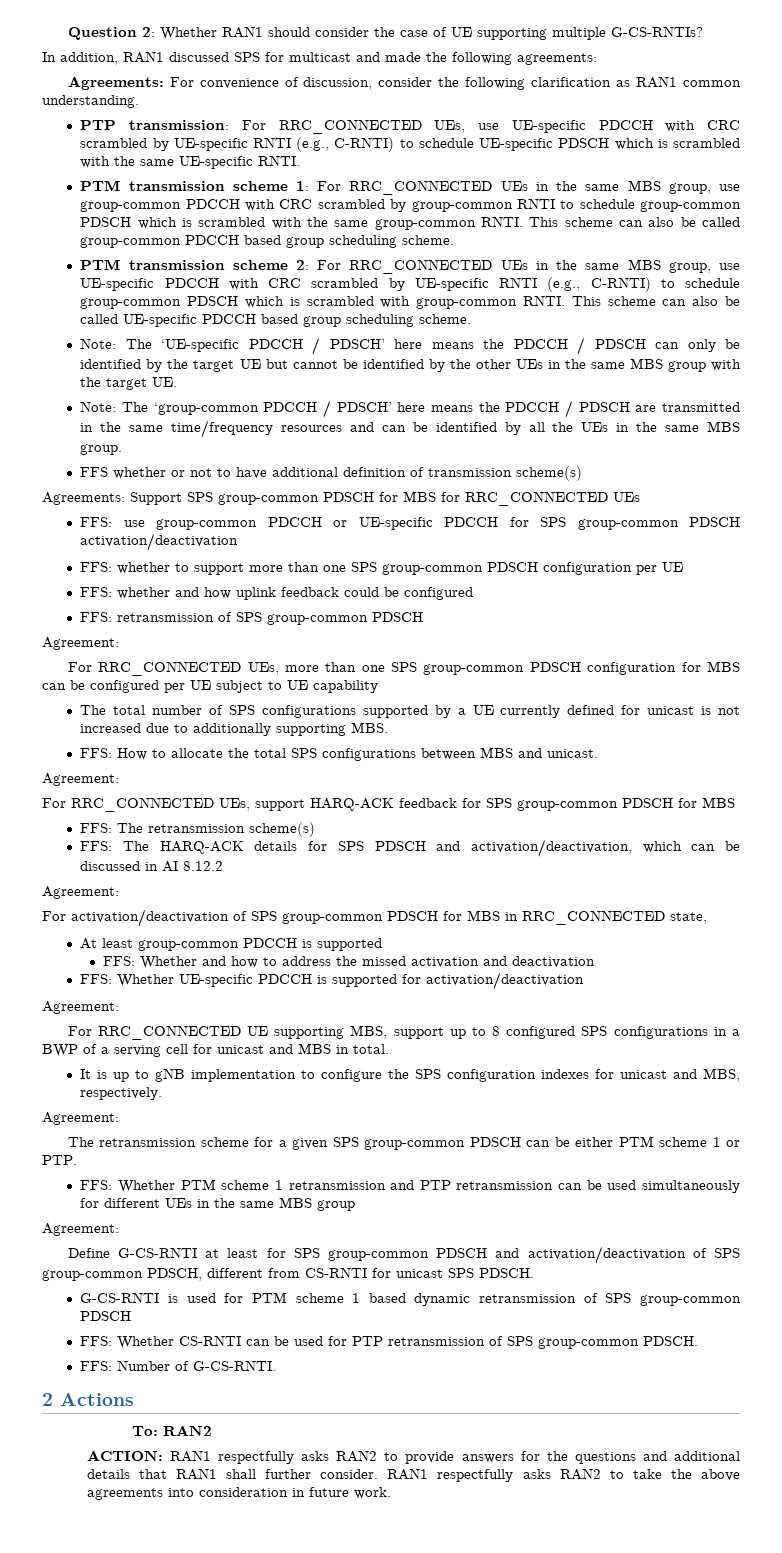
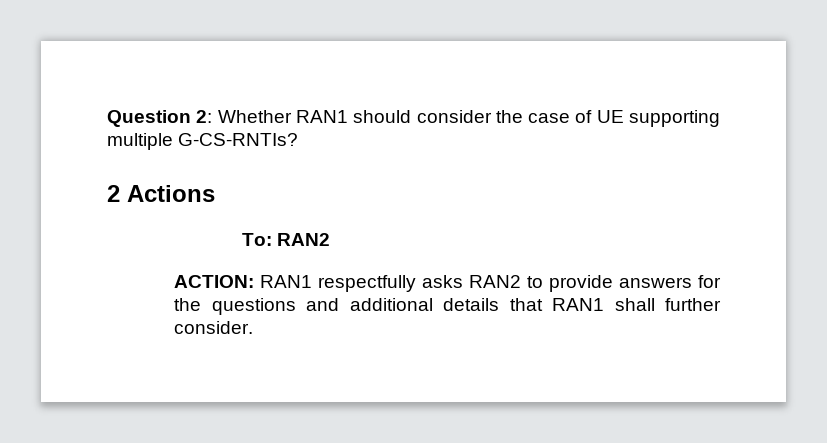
- In addition, RAN1 discussed SPS for multicast and made the following agreements:
- Agreements: For convenience of discussion, consider the following clarification as RAN1 common understanding.
- PTP transmission: For RRC_CONNECTED UEs, use UE-specific PDCCH with CRC scrambled by UE-specific RNTI (e.g., C-RNTI) to schedule UE-specific PDSCH which is scrambled with the same UE-specific RNTI.
- PTM transmission scheme 1: For RRC_CONNECTED UEs in the same MBS group, use group-common PDCCH with CRC scrambled by group-common RNTI to schedule group-common PDSCH which is scrambled with the same group-common RNTI. This scheme can also be called group-common PDCCH based group scheduling scheme.
- PTM transmission scheme 2: For RRC_CONNECTED UEs in the same MBS group, use UE-specific PDCCH with CRC scrambled by UE-specific RNTI (e.g., C-RNTI) to schedule group-common PDSCH which is scrambled with group-common RNTI. This scheme can also be called UE-specific PDCCH based group scheduling scheme.
- Note: The ‘UE-specific PDCCH / PDSCH’ here means the PDCCH / PDSCH can only be identified by the target UE but cannot be identified by the other UEs in the same MBS group with the target UE.
- Note: The ‘group-common PDCCH / PDSCH’ here means the PDCCH / PDSCH are transmitted in the same time/frequency resources and can be identified by all the UEs in the same MBS group.
- FFS whether or not to have additional definition of transmission scheme(s)
- Agreements: Support SPS group-common PDSCH for MBS for RRC_CONNECTED UEs
- FFS: use group-common PDCCH or UE-specific PDCCH for SPS group-common PDSCH activation/deactivation
- FFS: whether to support more than one SPS group-common PDSCH configuration per UE
- FFS: whether and how uplink feedback could be configured
- FFS: retransmission of SPS group-common PDSCH
- Agreement:
- For RRC_CONNECTED UEs, more than one SPS group-common PDSCH configuration for MBS can be configured per UE subject to UE capability
- The total number of SPS configurations supported by a UE currently defined for unicast is not increased due to additionally supporting MBS.
- FFS: How to allocate the total SPS configurations between MBS and unicast.
- Agreement:
- For RRC_CONNECTED UEs, support HARQ-ACK feedback for SPS group-common PDSCH for MBS
- FFS: The retransmission scheme(s)
- FFS: The HARQ-ACK details for SPS PDSCH and activation/deactivation, which can be discussed in AI 8.12.2
- Agreement:
- For activation/deactivation of SPS group-common PDSCH for MBS in RRC_CONNECTED state,
- At least group-common PDCCH is supported
- FFS: Whether and how to address the missed activation and deactivation
- FFS: Whether UE-specific PDCCH is supported for activation/deactivation
- Agreement:
- For RRC_CONNECTED UE supporting MBS, support up to 8 configured SPS configurations in a BWP of a serving cell for unicast and MBS in total.
- It is up to gNB implementation to configure the SPS configuration indexes for unicast and MBS, respectively.
- Agreement:
- The retransmission scheme for a given SPS group-common PDSCH can be either PTM scheme 1 or PTP.
- FFS: Whether PTM scheme 1 retransmission and PTP retransmission can be used simultaneously for different UEs in the same MBS group
- Agreement:
- Define G-CS-RNTI at least for SPS group-common PDSCH and activation/deactivation of SPS group-common PDSCH, different from CS-RNTI for unicast SPS PDSCH.
- G-CS-RNTI is used for PTM scheme 1 based dynamic retransmission of SPS group-common PDSCH
- FFS: Whether CS-RNTI can be used for PTP retransmission of SPS group-common PDSCH.
- FFS: Number of G-CS-RNTI.
- RAN1 respectfully asks RAN2 to take the above agreements into consideration in future work.

